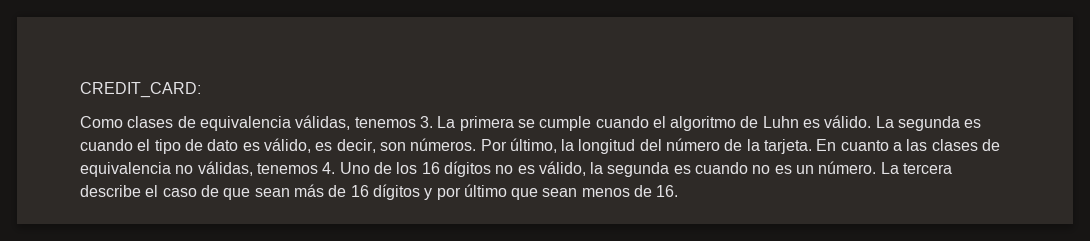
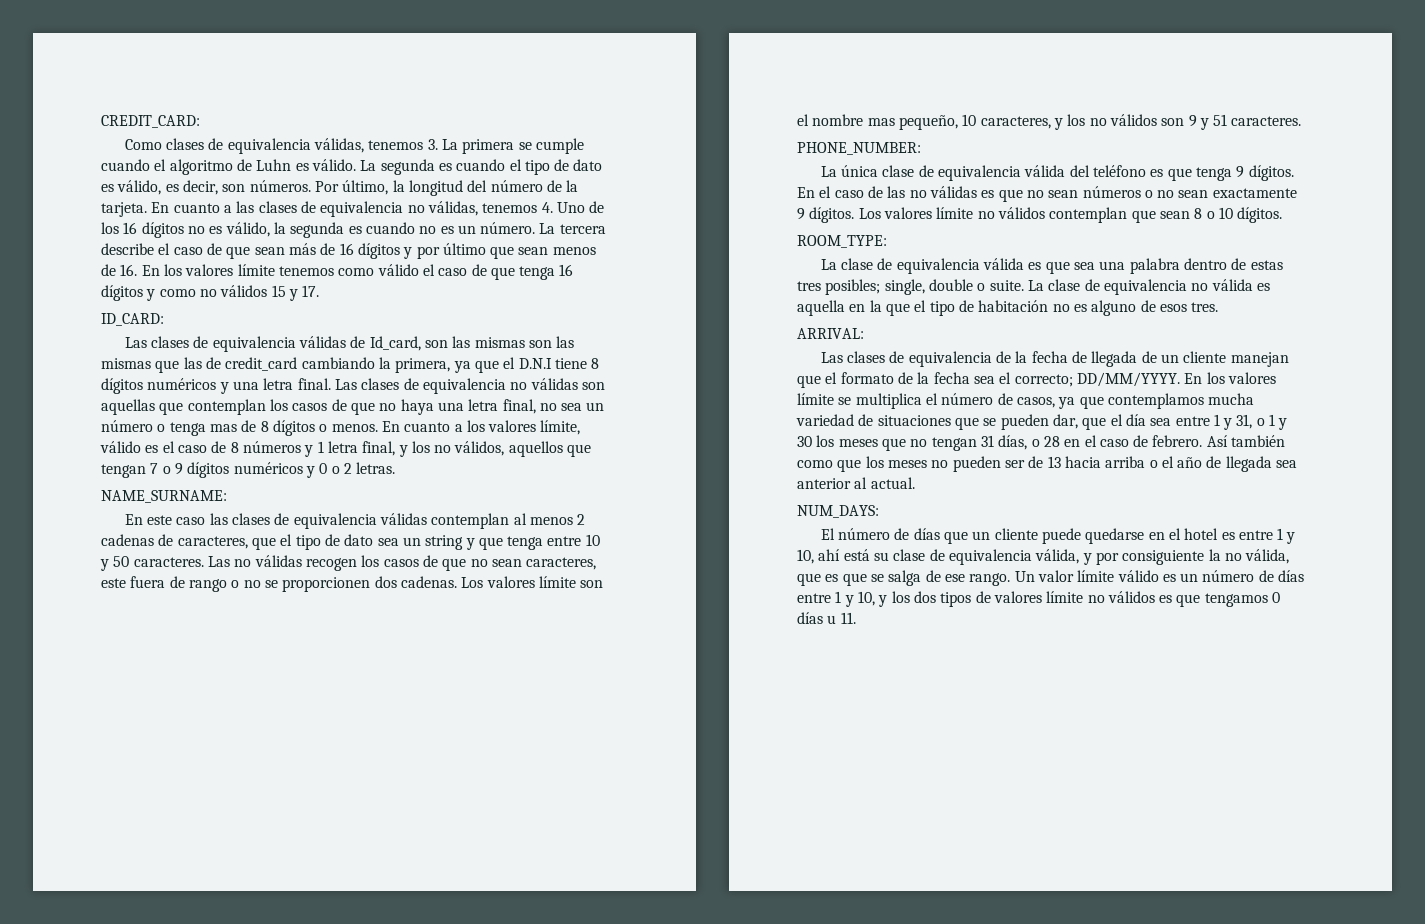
- La tercera describe el caso de que sean más de 16 dígitos y por último que sean menos de 16.
+ La tercera describe el caso de que sean más de 16 dígitos y por último que sean menos de 16. En los valores límite tenemos como válido el caso de que tenga 16 dígitos y como no válidos 15 y 17.
+ ID_CARD:
+ Las clases de equivalencia válidas de Id_card, son las mismas son las mismas que las de credit_card cambiando la primera, ya que el D.N.I tiene 8 dígitos numéricos y una letra final. Las clases de equivalencia no válidas son aquellas que contemplan los casos de que no haya una letra final, no sea un número o tenga mas de 8 dígitos o menos. En cuanto a los valores límite, válido es el caso de 8 números y 1 letra final, y los no válidos, aquellos que tengan 7 o 9 dígitos numéricos y 0 o 2 letras.
+ NAME_SURNAME:
+ En este caso las clases de equivalencia válidas contemplan al menos 2 cadenas de caracteres, que el tipo de dato sea un string y que tenga entre 10 y 50 caracteres. Las no válidas recogen los casos de que no sean caracteres, este fuera de rango o no se proporcionen dos cadenas. Los valores límite son el nombre mas pequeño, 10 caracteres, y los no válidos son 9 y 51 caracteres.
+ PHONE_NUMBER:
+ La única clase de equivalencia válida del teléfono es que tenga 9 dígitos. En el caso de las no válidas es que no sean números o no sean exactamente 9 dígitos. Los valores límite no válidos contemplan que sean 8 o 10 dígitos.
+ ROOM_TYPE:
+ La clase de equivalencia válida es que sea una palabra dentro de estas tres posibles; single, double o suite. La clase de equivalencia no válida es aquella en la que el tipo de habitación no es alguno de esos tres.
+ ARRIVAL:
+ Las clases de equivalencia de la fecha de llegada de un cliente manejan que el formato de la fecha sea el correcto; DD/MM/YYYY. En los valores límite se multiplica el número de casos, ya que contemplamos mucha variedad de situaciones que se pueden dar, que el día sea entre 1 y 31, o 1 y 30 los meses que no tengan 31 días, o 28 en el caso de febrero. Así también como que los meses no pueden ser de 13 hacia arriba o el año de llegada sea anterior al actual.
+ NUM_DAYS:
+ El número de días que un cliente puede quedarse en el hotel es entre 1 y 10, ahí está su clase de equivalencia válida, y por consiguiente la no válida, que es que se salga de ese rango. Un valor límite válido es un número de días entre 1 y 10, y los dos tipos de valores límite no válidos es que tengamos 0 días u 11.

